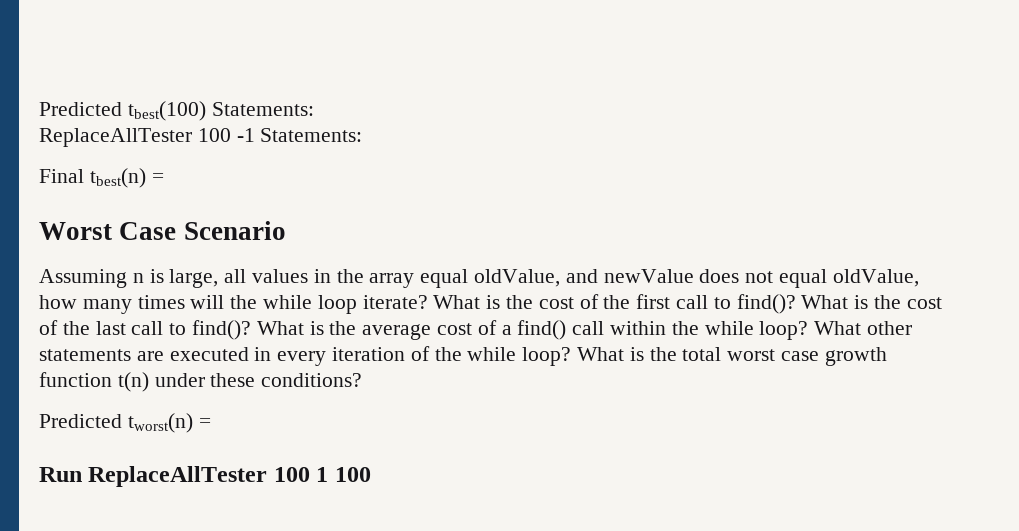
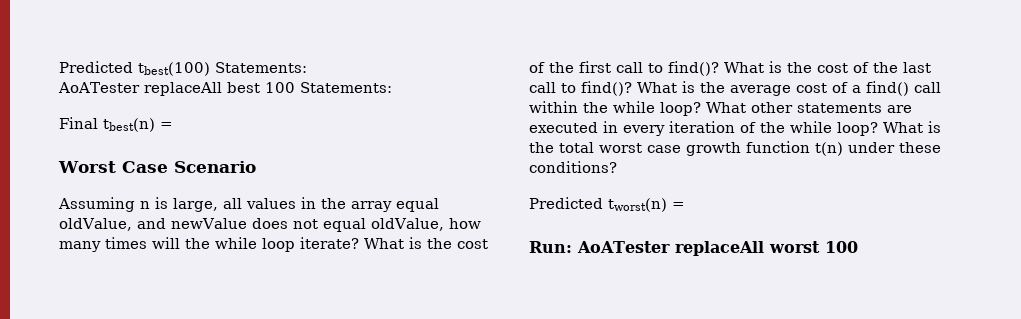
- ReplaceAllTester 100 -1 Statements:
+ AoATester replaceAll best 100 Statements:
- Run ReplaceAllTester 100 1 100
+ Run: AoATester replaceAll worst 100

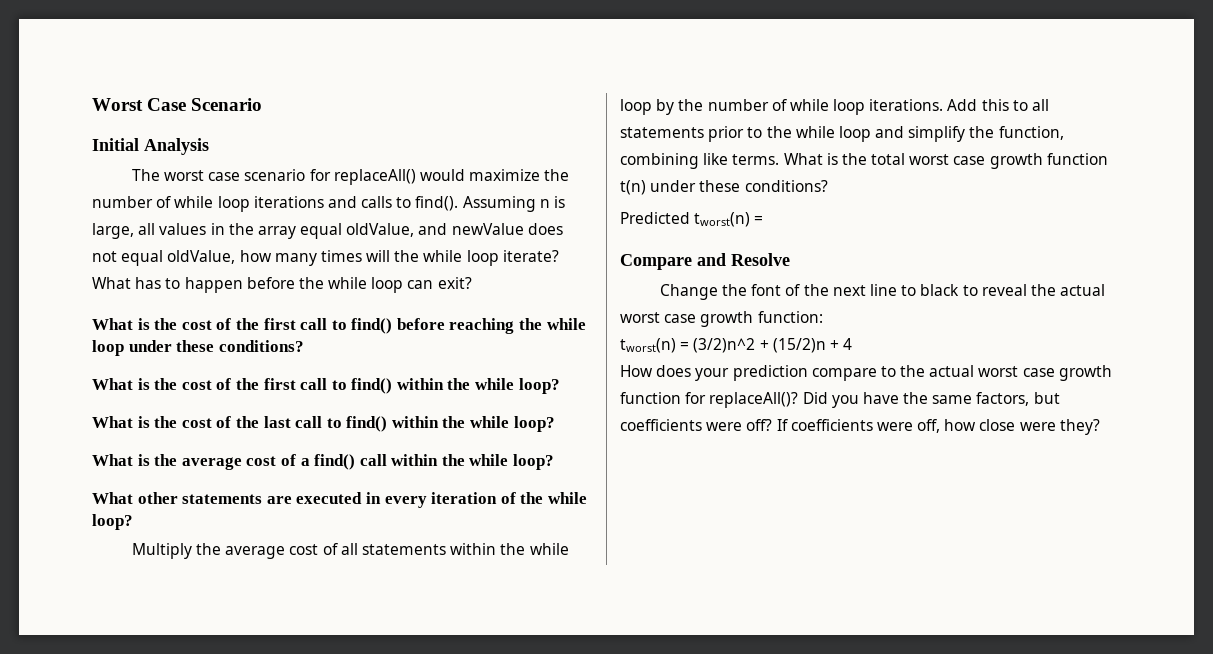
- Predicted tbest(100) Statements:
- AoATester replaceAll best 100 Statements:
- Final tbest(n) =
  Worst Case Scenario
- Assuming n is large, all values in the array equal oldValue, and newValue does not equal oldValue, how many times will the while loop iterate?
+ Initial Analysis
+ The worst case scenario for replaceAll() would maximize the number of while loop iterations and calls to find(). Assuming n is large, all values in the array equal oldValue, and newValue does not equal oldValue, how many times will the while loop iterate?
- What is the cost of the first call to find()? What is the cost of the last call to find()? What is the average cost of a find() call within the while loop? What other statements are executed in every iteration of the while loop?
+ What has to happen before the while loop can exit?
+ What is the cost of the first call to find() before reaching the while loop under these conditions?
+ What is the cost of the first call to find() within the while loop?
+ What is the cost of the last call to find() within the while loop?
+ What is the average cost of a find() call within the while loop?
+ What other statements are executed in every iteration of the while loop?
+ Multiply the average cost of all statements within the while loop by the number of while loop iterations. Add this to all statements prior to the while loop and simplify the function, combining like terms.
- Run: AoATester replaceAll worst 100
+ Compare and Resolve
+ Change the font of the next line to black to reveal the actual worst case growth function:
+ tworst(n) = (3/2)n^2 + (15/2)n + 4
+ How does your prediction compare to the actual worst case growth function for replaceAll()? Did you have the same factors, but coefficients were off? If coefficients were off, how close were they?

